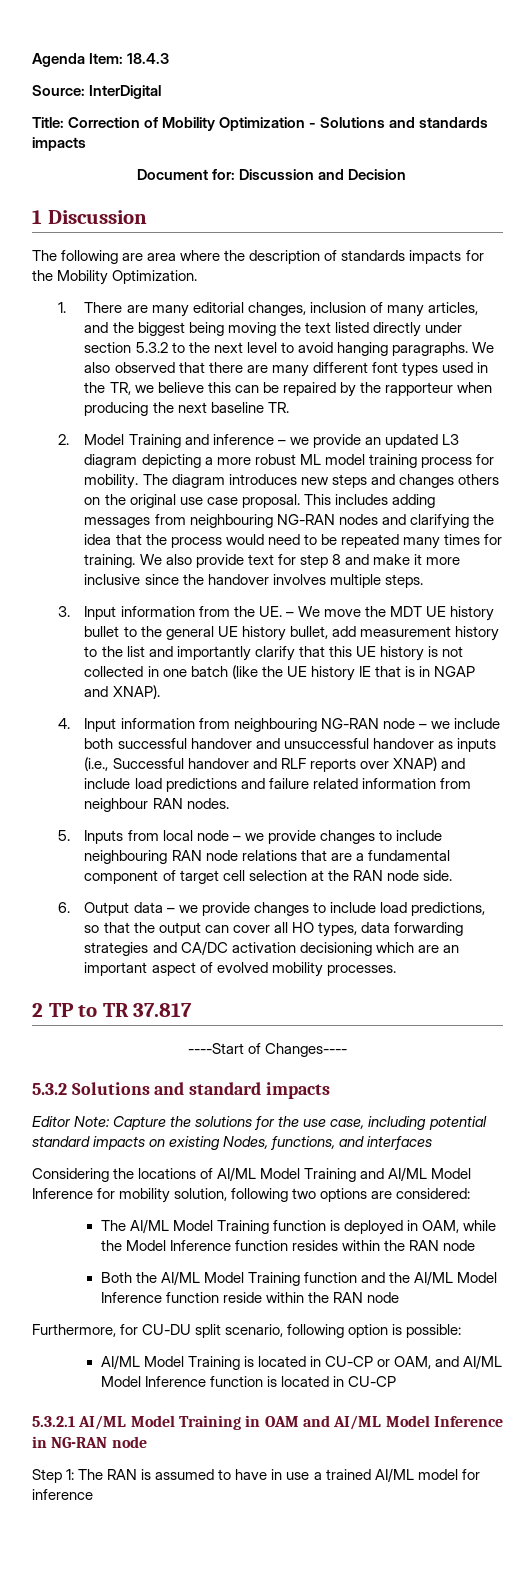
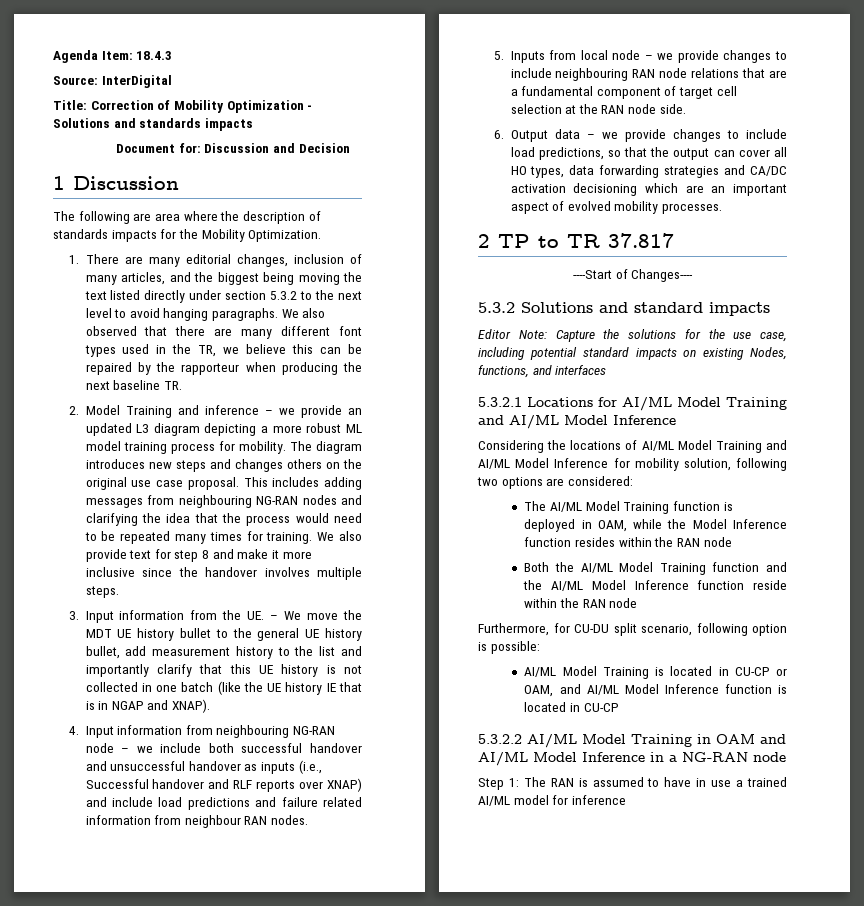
+ 5.3.2.1 Locations for AI/ML Model Training and AI/ML Model Inference
- 5.3.2.1 AI/ML Model Training in OAM and AI/ML Model Inference in NG-RAN node
+ 5.3.2.2 AI/ML Model Training in OAM and AI/ML Model Inference in a NG-RAN node

